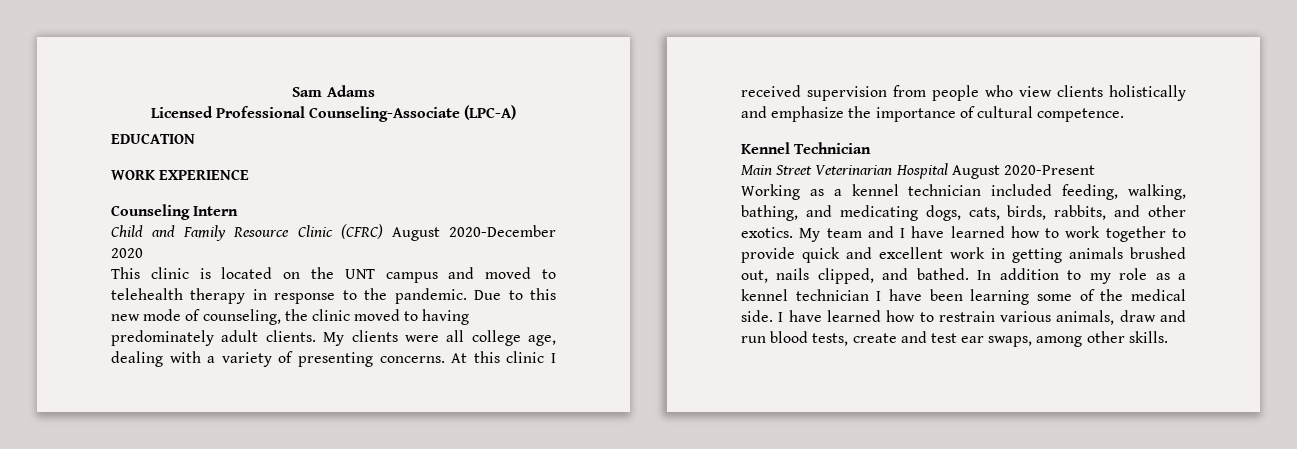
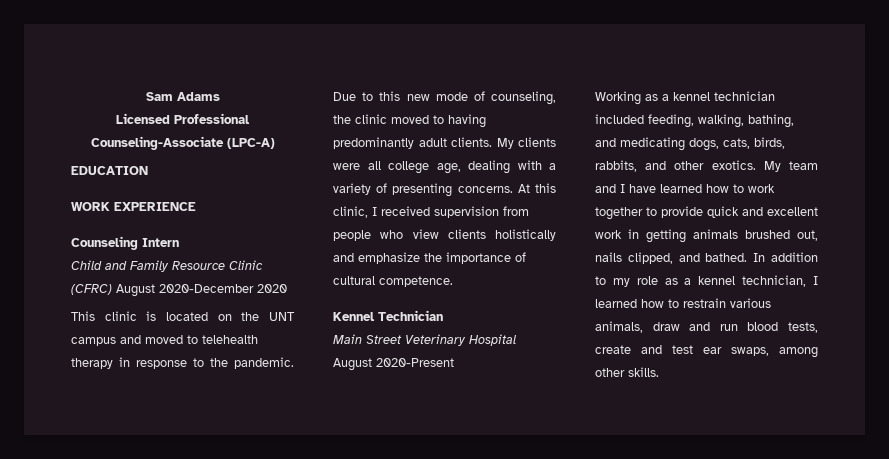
- Due to this new mode of counseling, the clinic moved to having predominately adult clients.
+ Due to this new mode of counseling, the clinic moved to having predominantly adult clients.
- At this clinic I received supervision from people who view clients holistically and emphasize the importance of cultural competence.
+ At this clinic, I received supervision from people who view clients holistically and emphasize the importance of cultural competence.
- Main Street Veterinarian Hospital August 2020-Present
+ Main Street Veterinary Hospital August 2020-Present
- In addition to my role as a kennel technician I have been learning some of the medical side. I have learned how to restrain various animals, draw and run blood tests, create and test ear swaps, among other skills.
+ In addition to my role as a kennel technician, I learned how to restrain various animals, draw and run blood tests, create and test ear swaps, among other skills.

